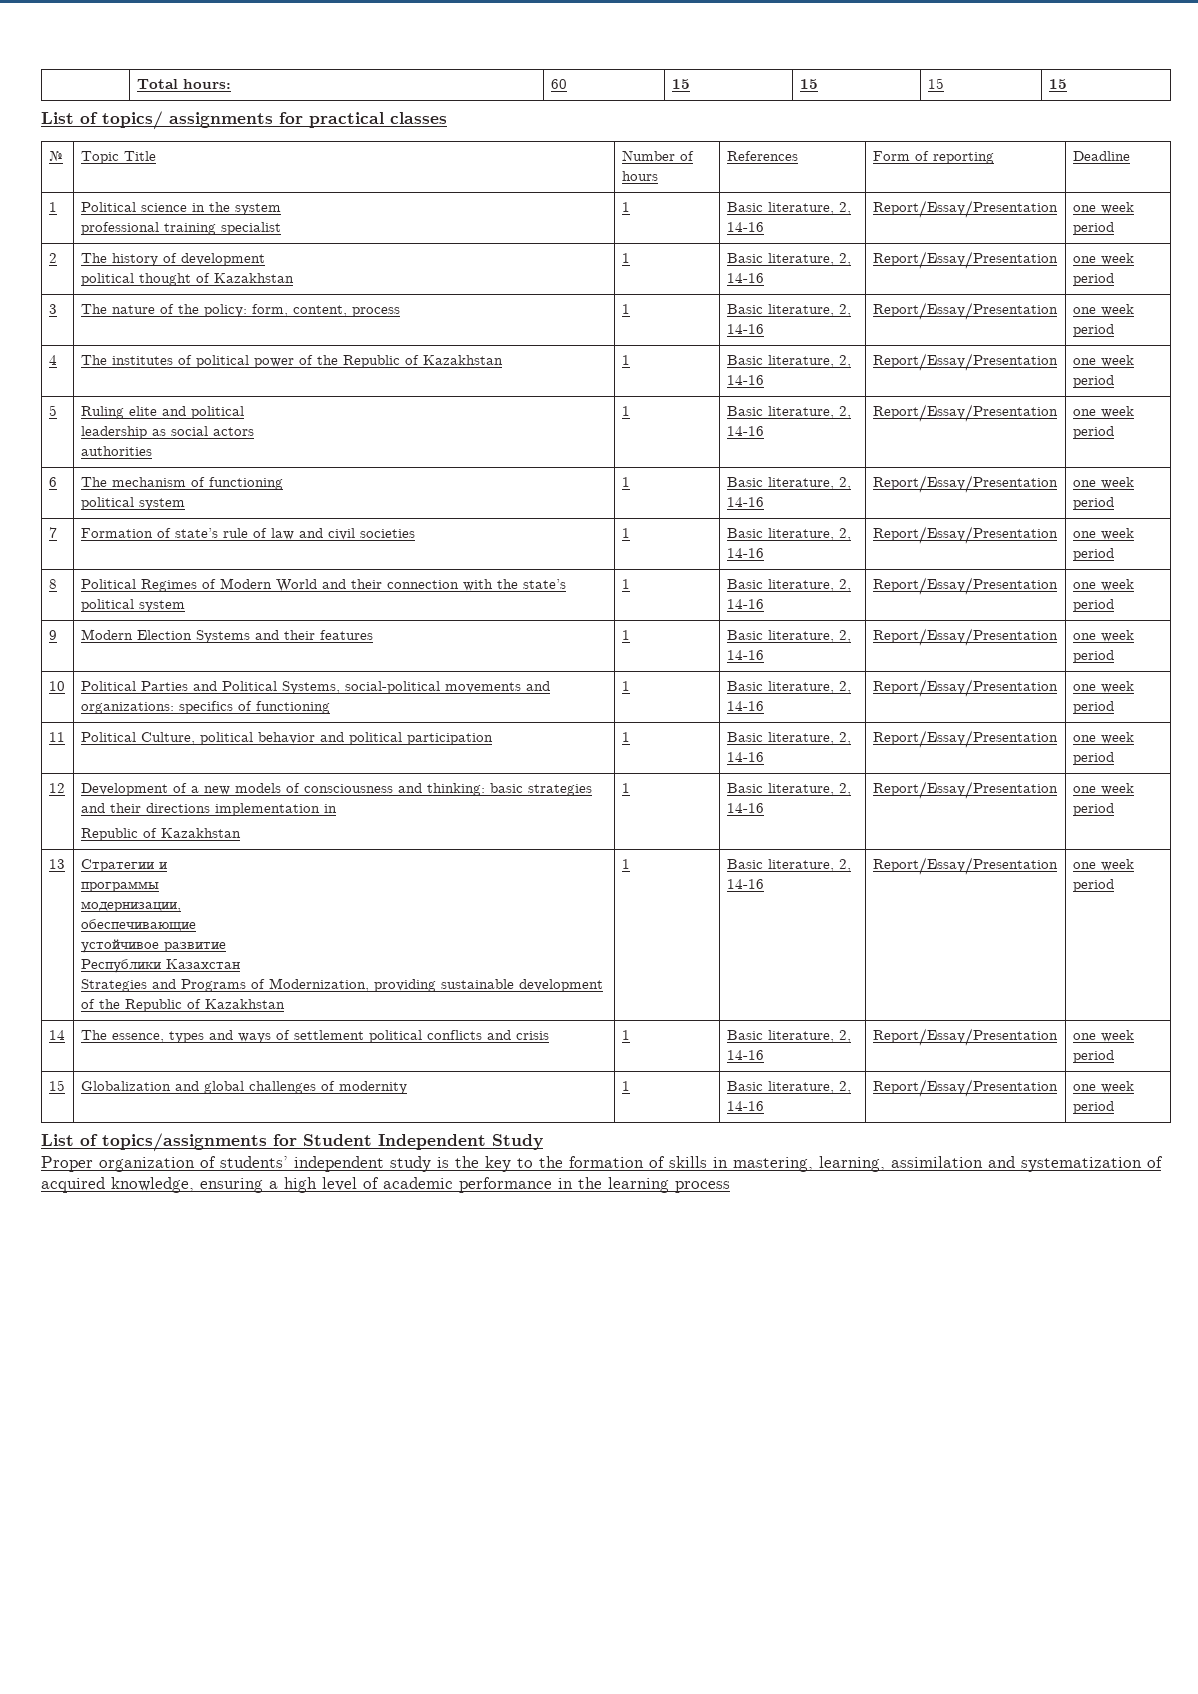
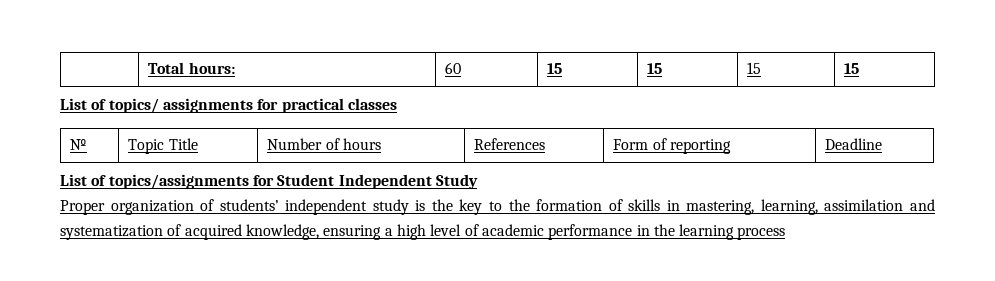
- 1 | Political science in the system
- professional training specialist | 1 | Basic literature, 2, 14-16 | Report/Essay/Presentation | one week period
- 2 | The history of development
- political thought of Kazakhstan | 1 | Basic literature, 2, 14-16 | Report/Essay/Presentation | one week period
- 3 | The nature of the policy: form, content, process | 1 | Basic literature, 2, 14-16 | Report/Essay/Presentation | one week period
- 4 | The institutes of political power of the Republic of Kazakhstan | 1 | Basic literature, 2, 14-16 | Report/Essay/Presentation | one week period
- 5 | Ruling elite and political
- leadership as social actors
- authorities | 1 | Basic literature, 2, 14-16 | Report/Essay/Presentation | one week period
- 6 | The mechanism of functioning
- political system | 1 | Basic literature, 2, 14-16 | Report/Essay/Presentation | one week period
- 7 | Formation of state’s rule of law and civil societies | 1 | Basic literature, 2, 14-16 | Report/Essay/Presentation | one week period
- 8 | Political Regimes of Modern World and their connection with the state’s political system | 1 | Basic literature, 2, 14-16 | Report/Essay/Presentation | one week period
- 9 | Modern Election Systems and their features | 1 | Basic literature, 2, 14-16 | Report/Essay/Presentation | one week period
- 10 | Political Parties and Political Systems, social-political movements and organizations: specifics of functioning | 1 | Basic literature, 2, 14-16 | Report/Essay/Presentation | one week period
- 11 | Political Culture, political behavior and political participation | 1 | Basic literature, 2, 14-16 | Report/Essay/Presentation | one week period
- 12 | Development of a new models of consciousness and thinking: basic strategies and their directions implementation in
- Republic of Kazakhstan | 1 | Basic literature, 2, 14-16 | Report/Essay/Presentation | one week period
- 13 | Стратегии и
- программы
- модернизации,
- обеспечивающие
- устойчивое развитие
- Республики Казахстан
- Strategies and Programs of Modernization, providing sustainable development of the Republic of Kazakhstan | 1 | Basic literature, 2, 14-16 | Report/Essay/Presentation | one week period
- 14 | The essence, types and ways of settlement political conflicts and crisis | 1 | Basic literature, 2, 14-16 | Report/Essay/Presentation | one week period
- 15 | Globalization and global challenges of modernity | 1 | Basic literature, 2, 14-16 | Report/Essay/Presentation | one week period

